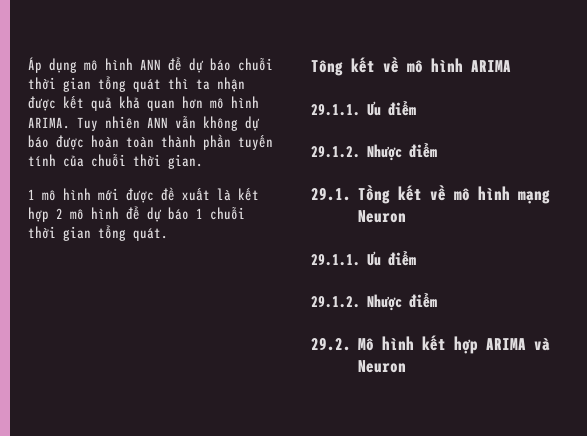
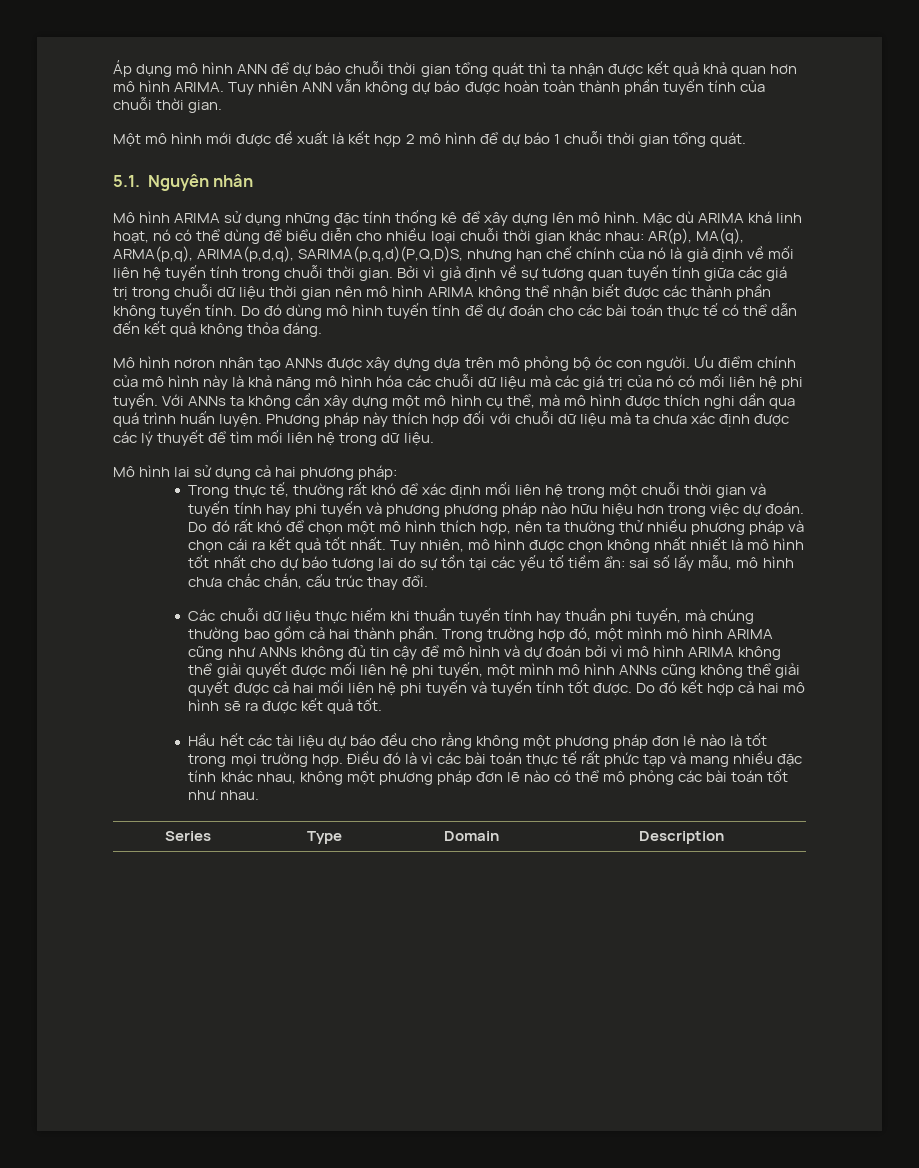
- 1 mô hình mới được đề xuất là kết hợp 2 mô hình để dự báo 1 chuỗi thời gian tổng quát.
+ Một mô hình mới được đề xuất là kết hợp 2 mô hình để dự báo 1 chuỗi thời gian tổng quát.
- Tông kết về mô hình ARIMA
- 29.1.1. Ưu điểm
- 29.1.2. Nhược điểm
- 29.1. Tồng kết về mô hình mạng Neuron
- 29.1.1. Ưu điểm
- 29.1.2. Nhược điểm
- 29.2. Mô hình kết hợp ARIMA và Neuron
+ 5.1. Nguyên nhân
+ Mô hình ARIMA sử dụng những đặc tính thống kê để xây dựng lên mô hình. Mặc dù ARIMA khá linh hoạt, nó có thể dùng để biểu diễn cho nhiều loại chuỗi thời gian khác nhau: AR(p), MA(q), ARMA(p,q), ARIMA(p,d,q), SARIMA(p,q,d)(P,Q,D)S, nhưng hạn chế chính của nó là giả định về mối liên hệ tuyến tính trong chuỗi thời gian. Bởi vì giả định về sự tương quan tuyến tính giữa các giá trị trong chuỗi dữ liệu thời gian nên mô hình ARIMA không thể nhận biết được các thành phần không tuyến tính. Do đó dùng mô hình tuyến tính để dự đoán cho các bài toán thực tế có thể dẫn đến kết quả không thỏa đáng.
+ Mô hình nơron nhân tạo ANNs được xây dựng dựa trên mô phỏng bộ óc con người. Ưu điểm chính của mô hình này là khả năng mô hình hóa các chuỗi dữ liệu mà các giá trị của nó có mối liên hệ phi tuyến. Với ANNs ta không cần xây dựng một mô hình cụ thể, mà mô hình được thích nghi dần qua quá trình huấn luyện. Phương pháp này thích hợp đối với chuỗi dữ liệu mà ta chưa xác định được các lý thuyết để tìm mối liên hệ trong dữ liệu.
+ Mô hình lai sử dụng cả hai phương pháp:
+ Trong thực tế, thường rất khó để xác định mối liên hệ trong một chuỗi thời gian và tuyến tính hay phi tuyến và phương phương pháp nào hữu hiệu hơn trong việc dự đoán. Do đó rất khó để chọn một mô hình thích hợp, nên ta thường thử nhiều phương pháp và chọn cái ra kết quả tốt nhất. Tuy nhiên, mô hình được chọn không nhất nhiết là mô hình tốt nhất cho dự báo tương lai do sự tồn tại các yếu tố tiềm ẩn: sai số lấy mẫu, mô hình chưa chắc chắn, cấu trúc thay đổi.
+ Các chuỗi dữ liệu thực hiếm khi thuần tuyến tính hay thuần phi tuyến, mà chúng thường bao gồm cả hai thành phần. Trong trường hợp đó, một mình mô hình ARIMA cũng như ANNs không đủ tin cậy để mô hình và dự đoán bởi vì mô hình ARIMA không thể giải quyết được mối liên hệ phi tuyến, một mình mô hình ANNs cũng không thể giải quyết được cả hai mối liên hệ phi tuyến và tuyến tính tốt được. Do đó kết hợp cả hai mô hình sẽ ra được kết quả tốt.
+ Hầu hết các tài liệu dự báo đều cho rằng không một phương pháp đơn lẻ nào là tốt trong mọi trường hợp. Điều đó là vì các bài toán thực tế rất phức tạp và mang nhiều đặc tính khác nhau, không một phương pháp đơn lẽ nào có thể mô phỏng các bài toán tốt như nhau.
+ Series | Type | Domain | Description

